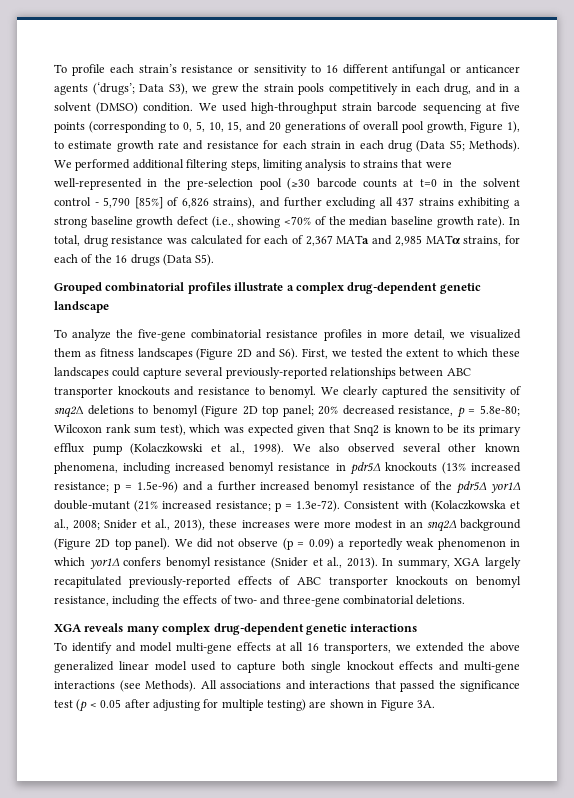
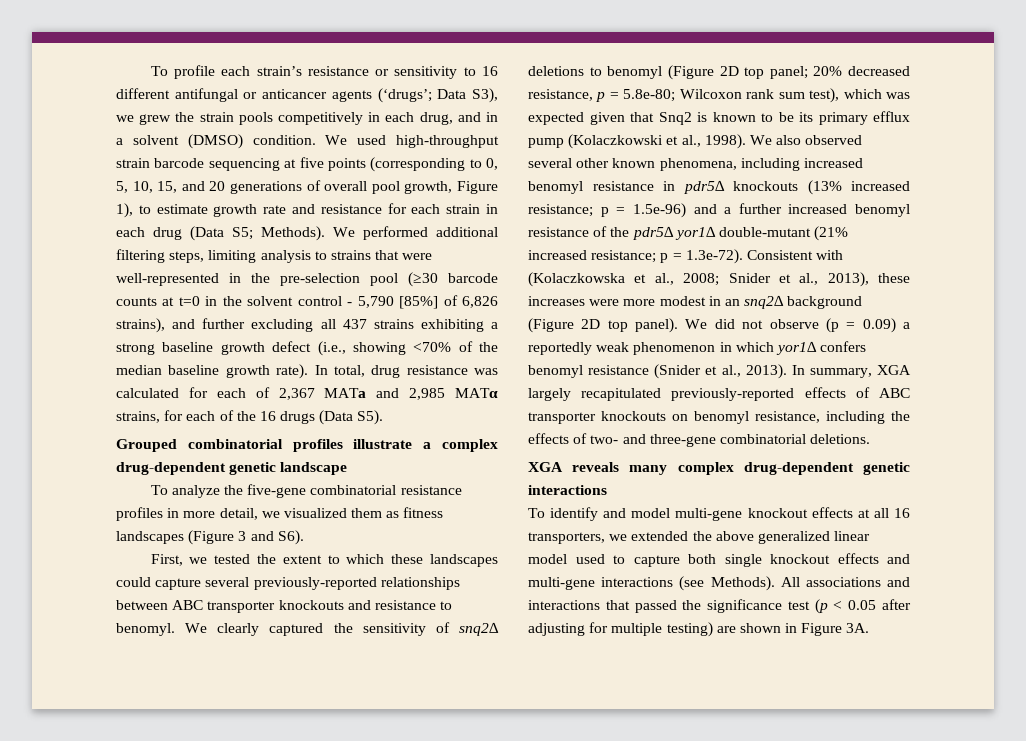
- To analyze the five-gene combinatorial resistance profiles in more detail, we visualized them as fitness landscapes (Figure 2D and S6). First, we tested the extent to which these landscapes could capture several previously-reported relationships between ABC transporter knockouts and resistance to benomyl.
+ To analyze the five-gene combinatorial resistance profiles in more detail, we visualized them as fitness landscapes (Figure 3 and S6).
+ First, we tested the extent to which these landscapes could capture several previously-reported relationships between ABC transporter knockouts and resistance to benomyl.
- To identify and model multi-gene effects at all 16 transporters, we extended the above generalized linear model used to capture both single knockout effects and multi-gene interactions (see Methods).
+ To identify and model multi-gene knockout effects at all 16 transporters, we extended the above generalized linear model used to capture both single knockout effects and multi-gene interactions (see Methods).

